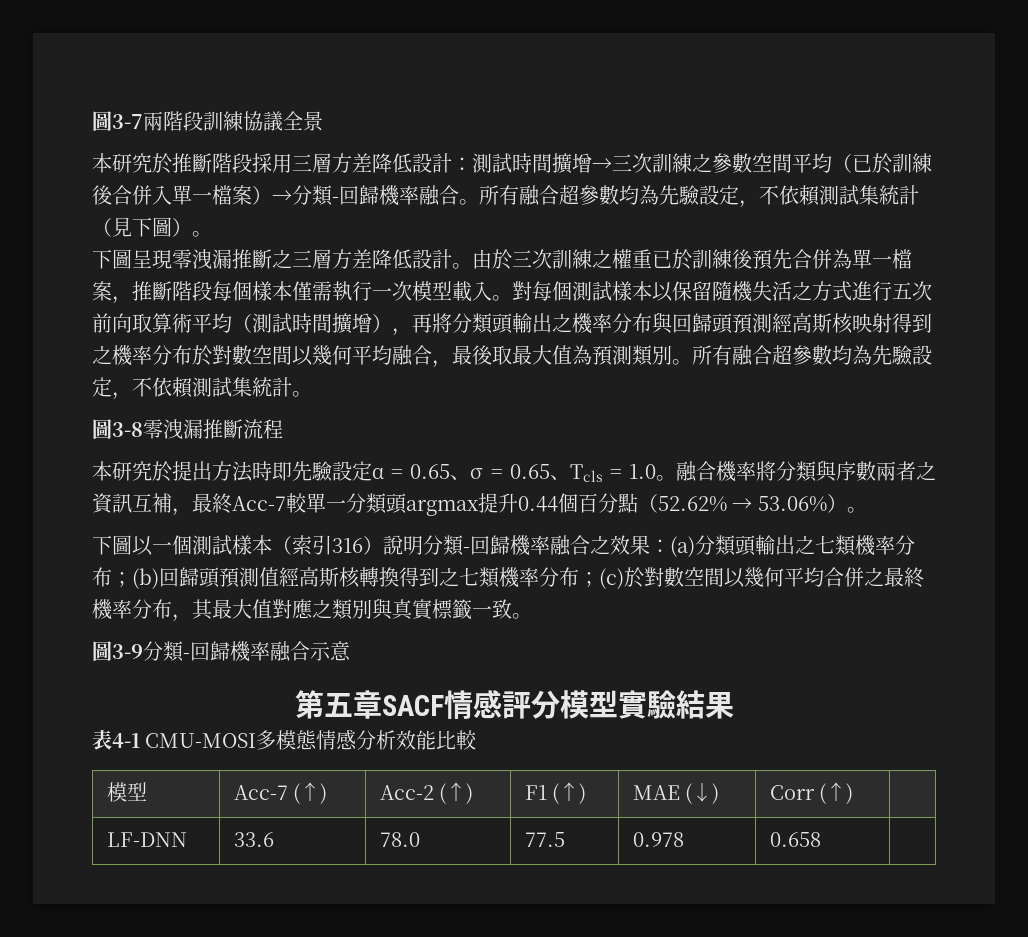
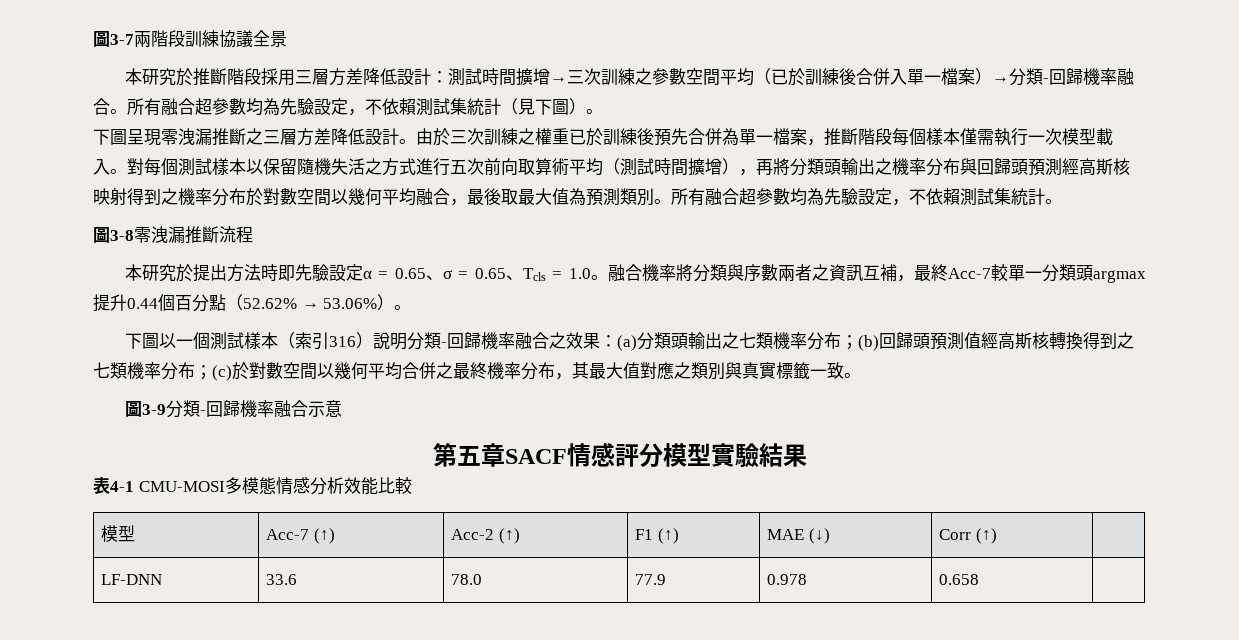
- LF-DNN | 33.6 | 78.0 | 77.5 | 0.978 | 0.658 |
+ LF-DNN | 33.6 | 78.0 | 77.9 | 0.978 | 0.658 |

